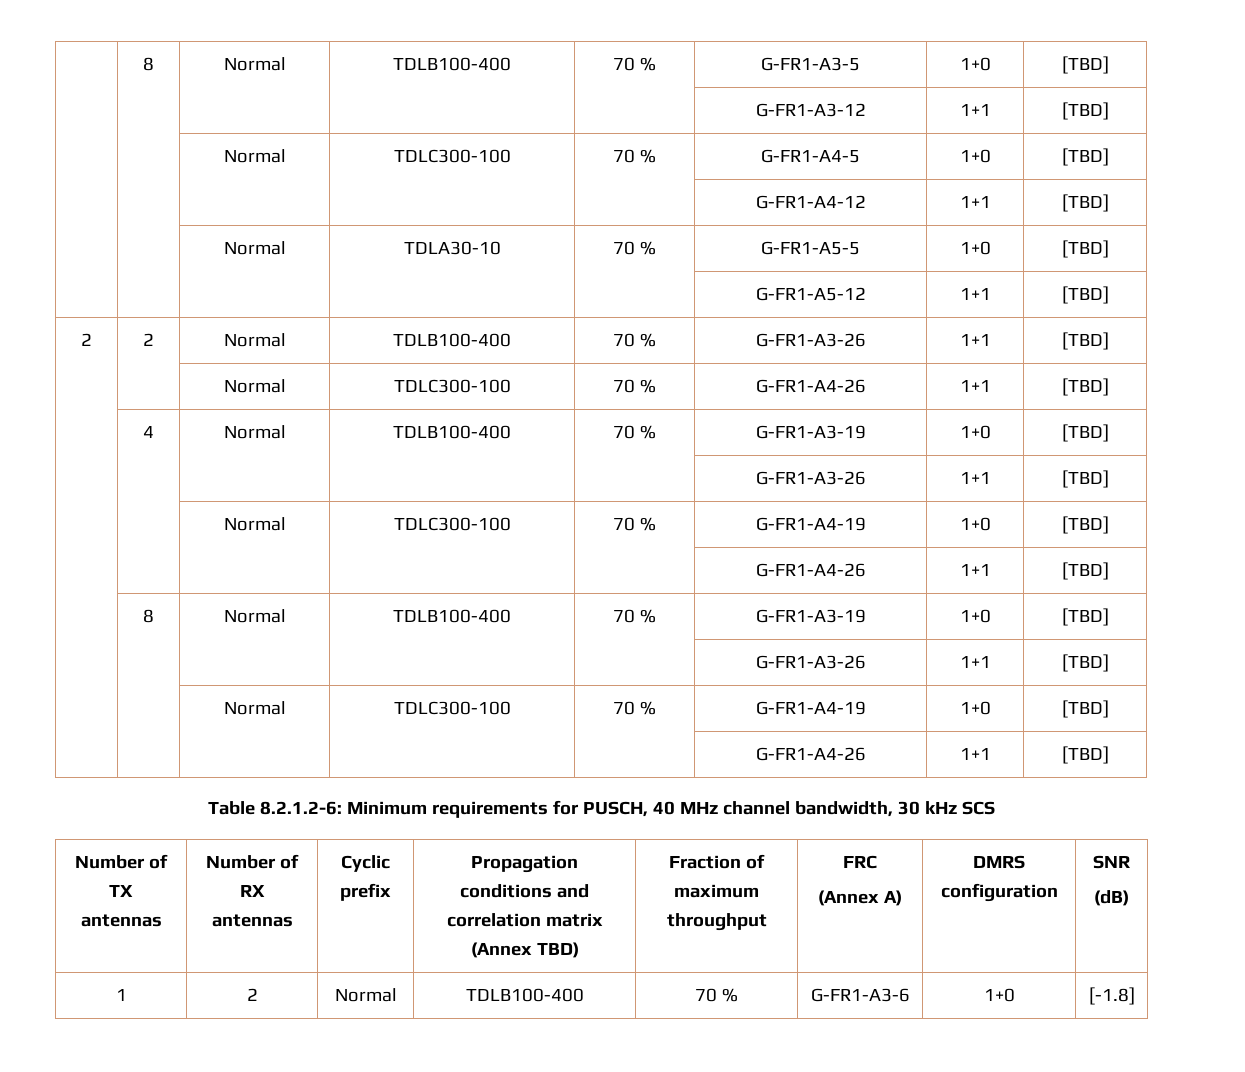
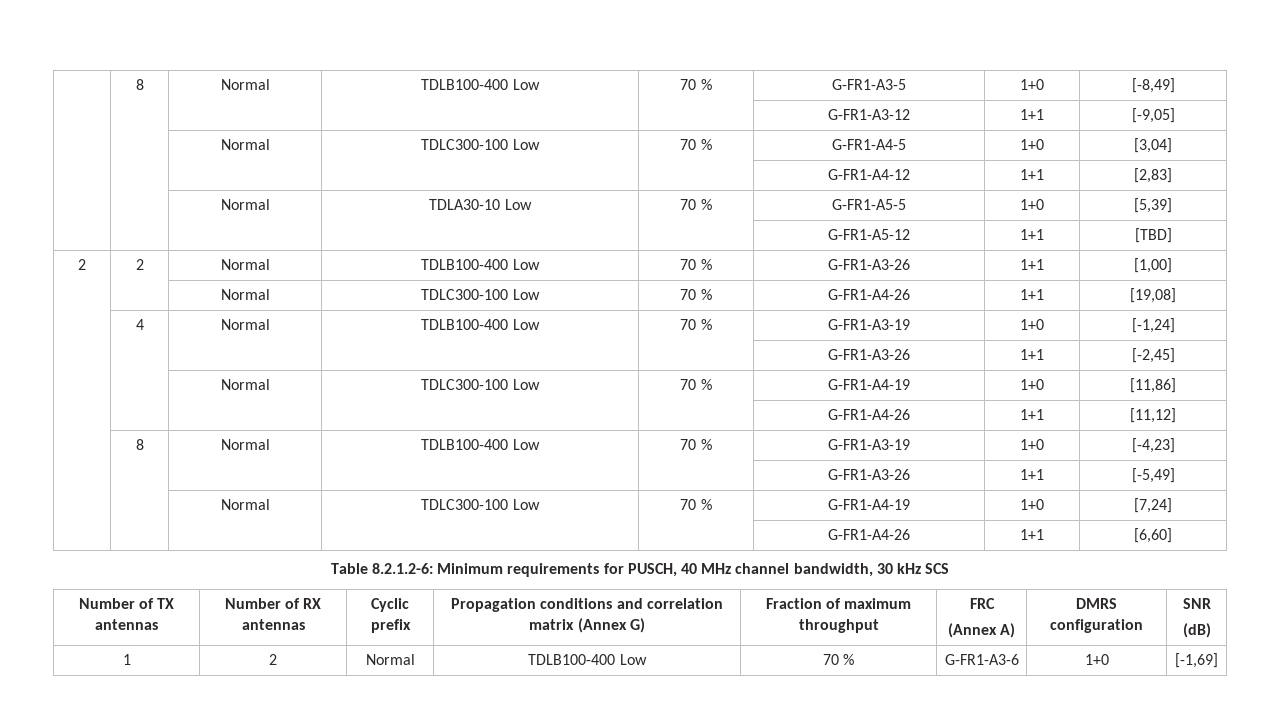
- | 8 | Normal | TDLB100-400 | 70 % | G-FR1-A3-5 | 1+0 | [TBD]
+ | 8 | Normal | TDLB100-400 Low | 70 % | G-FR1-A3-5 | 1+0 | [-8,49]
- | | | | | G-FR1-A3-12 | 1+1 | [TBD]
- | | Normal | TDLC300-100 | 70 % | G-FR1-A4-5 | 1+0 | [TBD]
+ | | | | | G-FR1-A3-12 | 1+1 | [-9,05]
+ | | Normal | TDLC300-100 Low | 70 % | G-FR1-A4-5 | 1+0 | [3,04]
- | | | | | G-FR1-A4-12 | 1+1 | [TBD]
+ | | | | | G-FR1-A4-12 | 1+1 | [2,83]
- | | Normal | TDLA30-10 | 70 % | G-FR1-A5-5 | 1+0 | [TBD]
+ | | Normal | TDLA30-10 Low | 70 % | G-FR1-A5-5 | 1+0 | [5,39]
- 2 | 2 | Normal | TDLB100-400 | 70 % | G-FR1-A3-26 | 1+1 | [TBD]
- | | Normal | TDLC300-100 | 70 % | G-FR1-A4-26 | 1+1 | [TBD]
+ 2 | 2 | Normal | TDLB100-400 Low | 70 % | G-FR1-A3-26 | 1+1 | [1,00]
+ | | Normal | TDLC300-100 Low | 70 % | G-FR1-A4-26 | 1+1 | [19,08]
- | 4 | Normal | TDLB100-400 | 70 % | G-FR1-A3-19 | 1+0 | [TBD]
- | | | | | G-FR1-A3-26 | 1+1 | [TBD]
- | | Normal | TDLC300-100 | 70 % | G-FR1-A4-19 | 1+0 | [TBD]
- | | | | | G-FR1-A4-26 | 1+1 | [TBD]
- | 8 | Normal | TDLB100-400 | 70 % | G-FR1-A3-19 | 1+0 | [TBD]
- | | | | | G-FR1-A3-26 | 1+1 | [TBD]
- | | Normal | TDLC300-100 | 70 % | G-FR1-A4-19 | 1+0 | [TBD]
- | | | | | G-FR1-A4-26 | 1+1 | [TBD]
+ | 4 | Normal | TDLB100-400 Low | 70 % | G-FR1-A3-19 | 1+0 | [-1,24]
+ | | | | | G-FR1-A3-26 | 1+1 | [-2,45]
+ | | Normal | TDLC300-100 Low | 70 % | G-FR1-A4-19 | 1+0 | [11,86]
+ | | | | | G-FR1-A4-26 | 1+1 | [11,12]
+ | 8 | Normal | TDLB100-400 Low | 70 % | G-FR1-A3-19 | 1+0 | [-4,23]
+ | | | | | G-FR1-A3-26 | 1+1 | [-5,49]
+ | | Normal | TDLC300-100 Low | 70 % | G-FR1-A4-19 | 1+0 | [7,24]
+ | | | | | G-FR1-A4-26 | 1+1 | [6,60]
- Number of TX antennas | Number of RX antennas | Cyclic prefix | Propagation conditions and correlation matrix (Annex TBD) | Fraction of maximum throughput | FRC
+ Number of TX antennas | Number of RX antennas | Cyclic prefix | Propagation conditions and correlation matrix (Annex G) | Fraction of maximum throughput | FRC
- 1 | 2 | Normal | TDLB100-400 | 70 % | G-FR1-A3-6 | 1+0 | [-1.8]
+ 1 | 2 | Normal | TDLB100-400 Low | 70 % | G-FR1-A3-6 | 1+0 | [-1,69]

